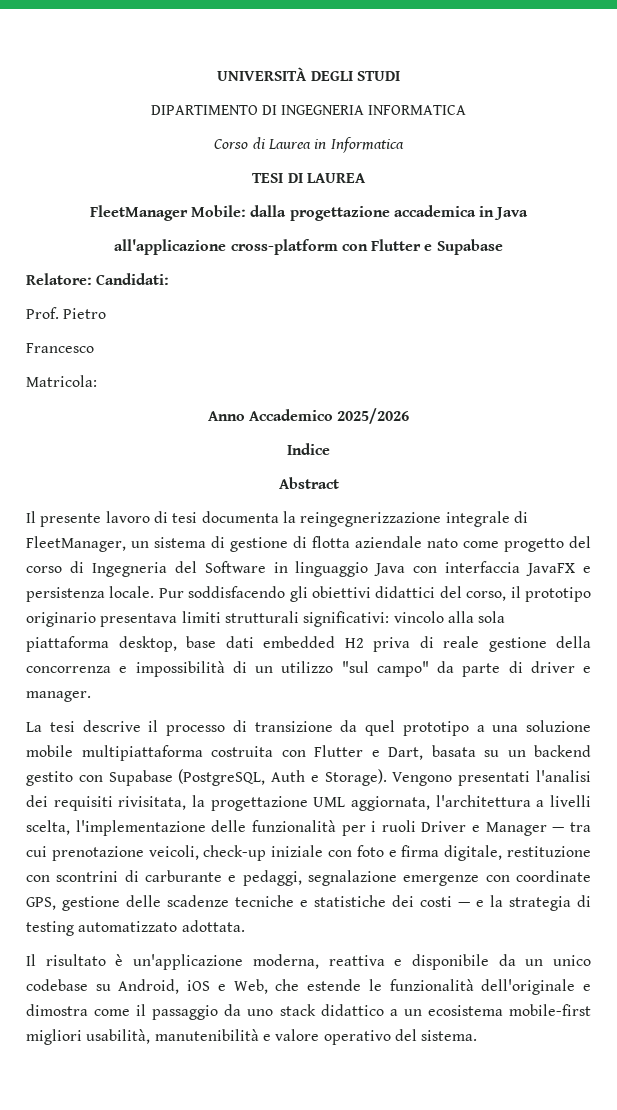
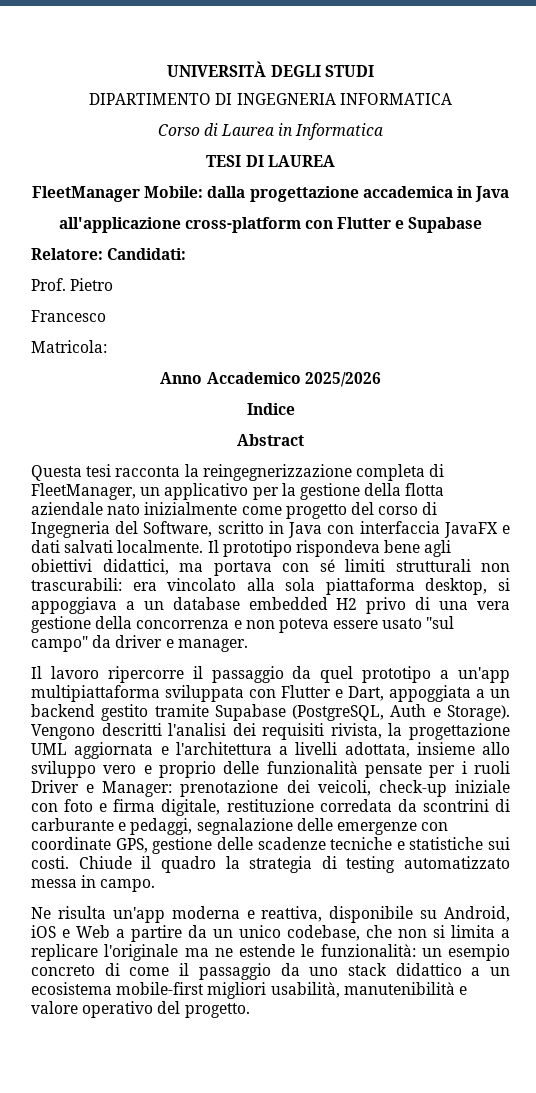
- Il presente lavoro di tesi documenta la reingegnerizzazione integrale di FleetManager, un sistema di gestione di flotta aziendale nato come progetto del corso di Ingegneria del Software in linguaggio Java con interfaccia JavaFX e persistenza locale. Pur soddisfacendo gli obiettivi didattici del corso, il prototipo originario presentava limiti strutturali significativi: vincolo alla sola piattaforma desktop, base dati embedded H2 priva di reale gestione della concorrenza e impossibilità di un utilizzo "sul campo" da parte di driver e manager.
+ Questa tesi racconta la reingegnerizzazione completa di FleetManager, un applicativo per la gestione della flotta aziendale nato inizialmente come progetto del corso di Ingegneria del Software, scritto in Java con interfaccia JavaFX e dati salvati localmente. Il prototipo rispondeva bene agli obiettivi didattici, ma portava con sé limiti strutturali non trascurabili: era vincolato alla sola piattaforma desktop, si appoggiava a un database embedded H2 privo di una vera gestione della concorrenza e non poteva essere usato "sul campo" da driver e manager.
- La tesi descrive il processo di transizione da quel prototipo a una soluzione mobile multipiattaforma costruita con Flutter e Dart, basata su un backend gestito con Supabase (PostgreSQL, Auth e Storage).
+ Il lavoro ripercorre il passaggio da quel prototipo a un'app multipiattaforma sviluppata con Flutter e Dart, appoggiata a un backend gestito tramite Supabase (PostgreSQL, Auth e Storage).
- Vengono presentati l'analisi dei requisiti rivisitata, la progettazione UML aggiornata, l'architettura a livelli scelta, l'implementazione delle funzionalità per i ruoli Driver e Manager — tra cui prenotazione veicoli, check-up iniziale con foto e firma digitale, restituzione con scontrini di carburante e pedaggi, segnalazione emergenze con coordinate GPS, gestione delle scadenze tecniche e statistiche dei costi — e la strategia di testing automatizzato adottata.
- Il risultato è un'applicazione moderna, reattiva e disponibile da un unico codebase su Android, iOS e Web, che estende le funzionalità dell'originale e dimostra come il passaggio da uno stack didattico a un ecosistema mobile-first migliori usabilità, manutenibilità e valore operativo del sistema.
+ Vengono descritti l'analisi dei requisiti rivista, la progettazione UML aggiornata e l'architettura a livelli adottata, insieme allo sviluppo vero e proprio delle funzionalità pensate per i ruoli Driver e Manager: prenotazione dei veicoli, check-up iniziale con foto e firma digitale, restituzione corredata da scontrini di carburante e pedaggi, segnalazione delle emergenze con coordinate GPS, gestione delle scadenze tecniche e statistiche sui costi. Chiude il quadro la strategia di testing automatizzato messa in campo.
+ Ne risulta un'app moderna e reattiva, disponibile su Android, iOS e Web a partire da un unico codebase, che non si limita a replicare l'originale ma ne estende le funzionalità: un esempio concreto di come il passaggio da uno stack didattico a un ecosistema mobile-first migliori usabilità, manutenibilità e valore operativo del progetto.

